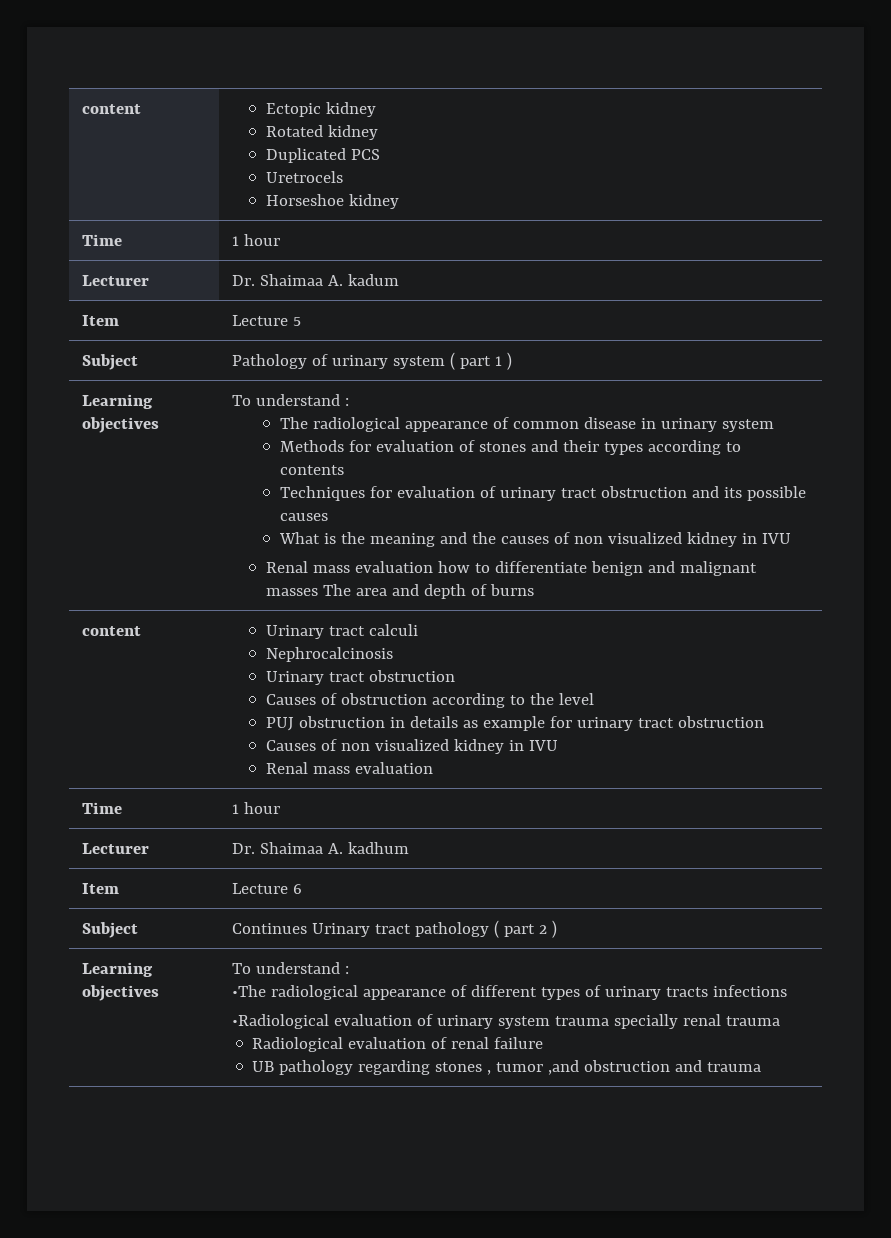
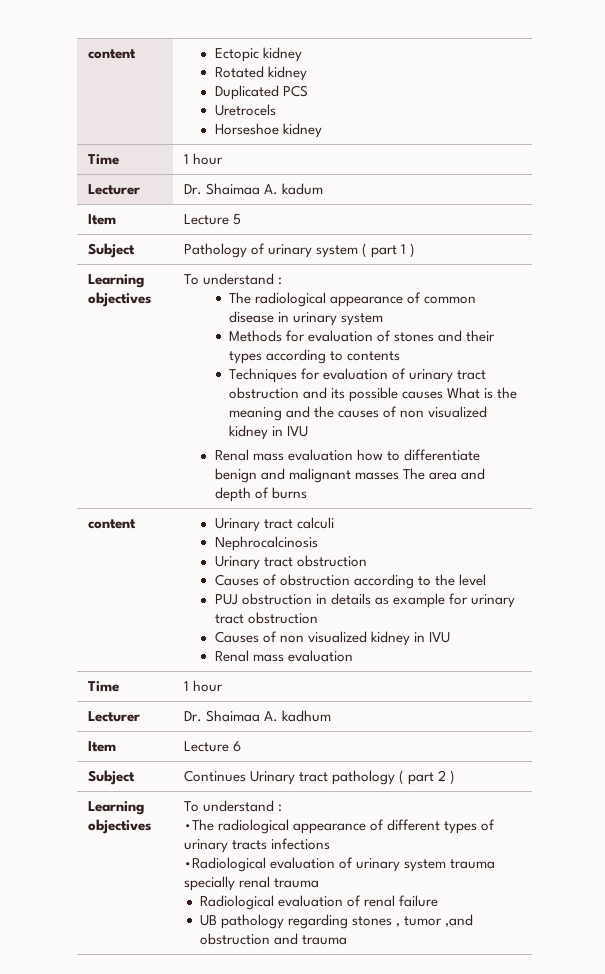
- Techniques for evaluation of urinary tract obstruction and its possible causes
- What is the meaning and the causes of non visualized kidney in IVU
+ Techniques for evaluation of urinary tract obstruction and its possible causes What is the meaning and the causes of non visualized kidney in IVU

